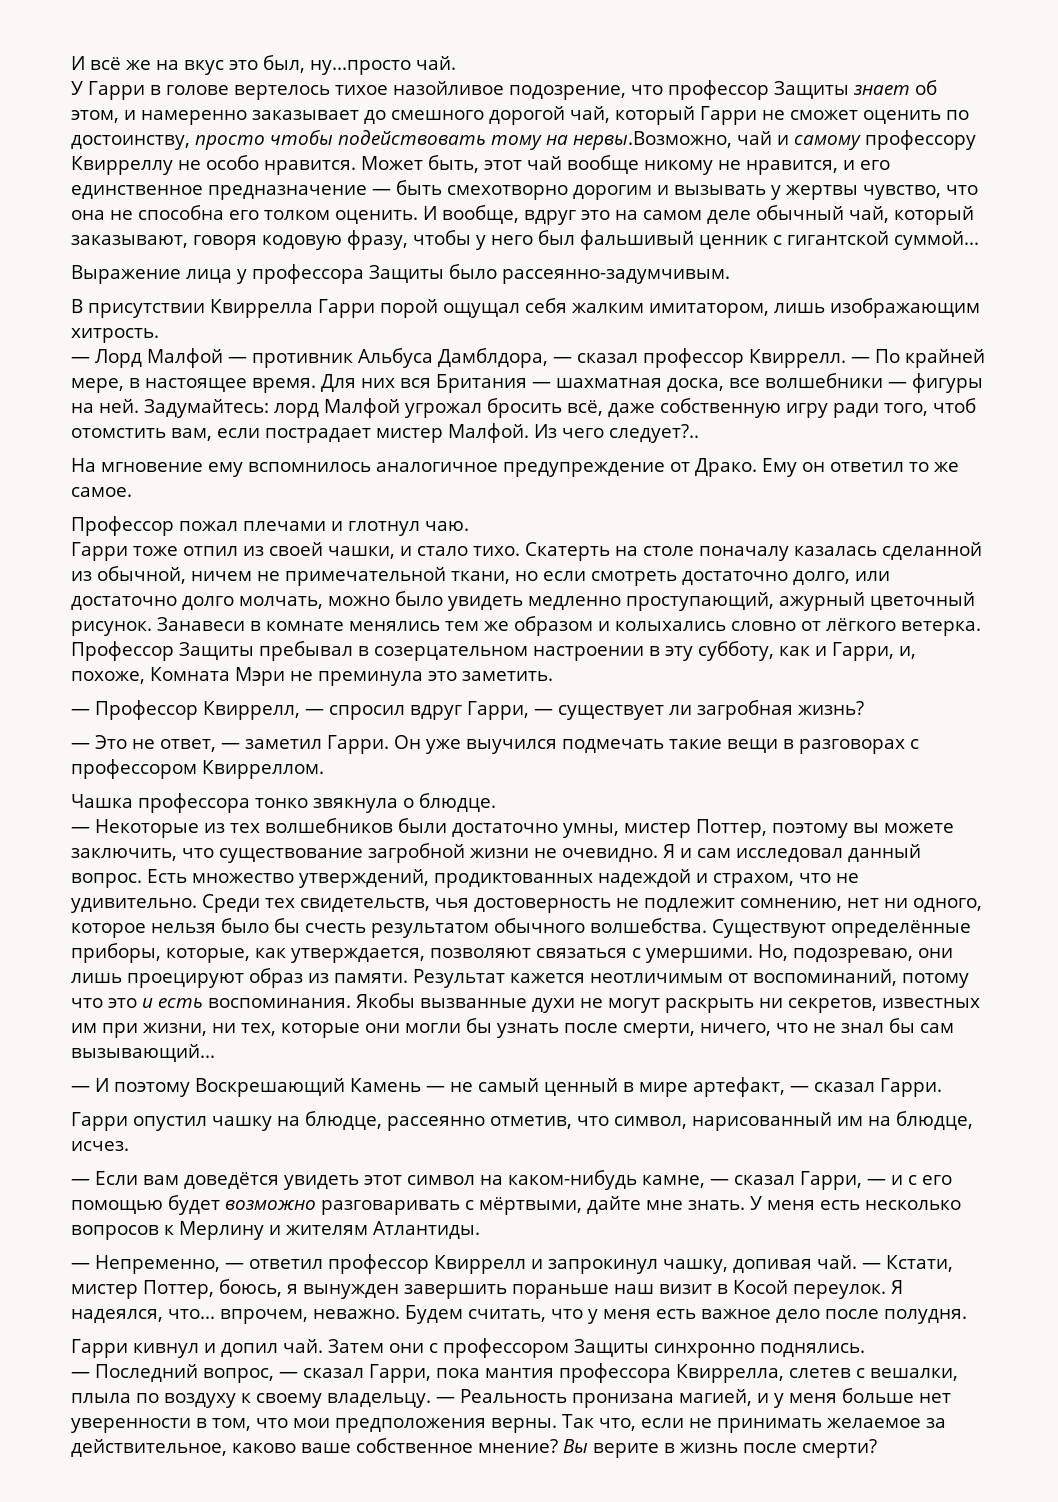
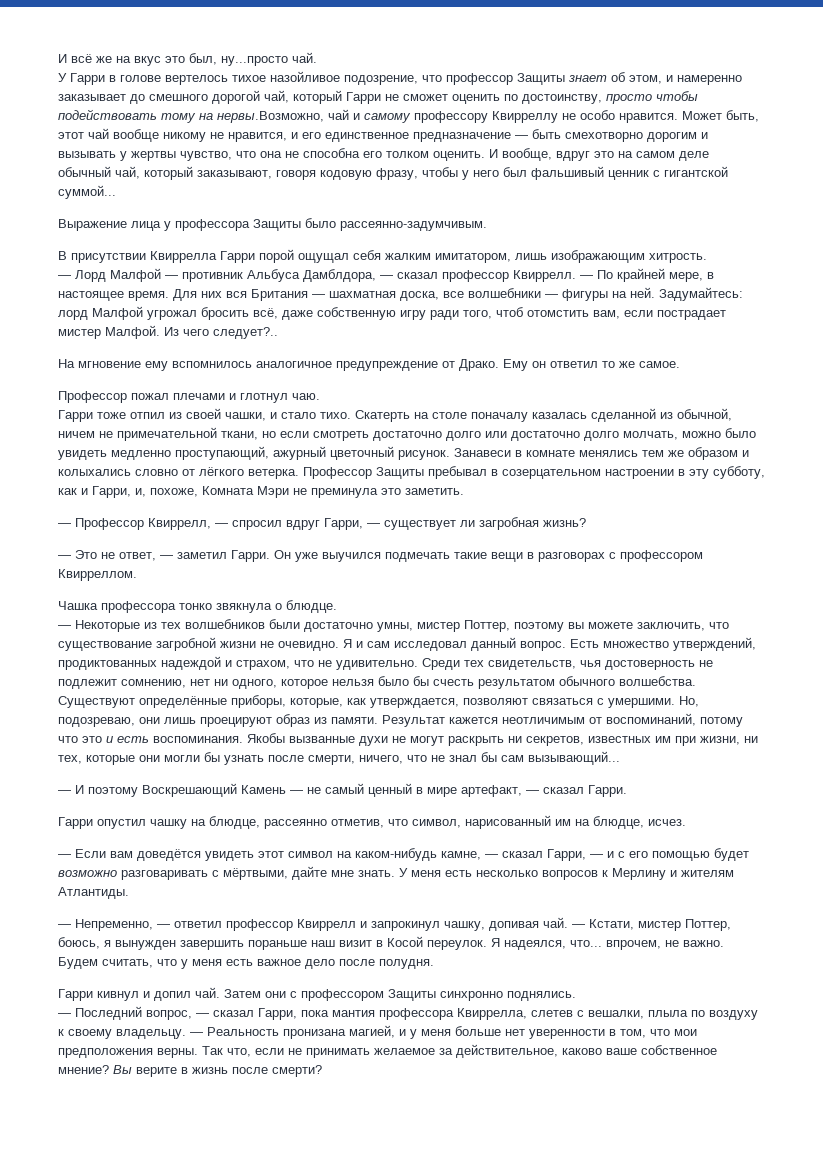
- Скатерть на столе поначалу казалась сделанной из обычной, ничем не примечательной ткани, но если смотреть достаточно долго, или достаточно долго молчать, можно было увидеть медленно проступающий, ажурный цветочный рисунок.
+ Скатерть на столе поначалу казалась сделанной из обычной, ничем не примечательной ткани, но если смотреть достаточно долго или достаточно долго молчать, можно было увидеть медленно проступающий, ажурный цветочный рисунок.
- Я надеялся, что... впрочем, неважно.
+ Я надеялся, что... впрочем, не важно.

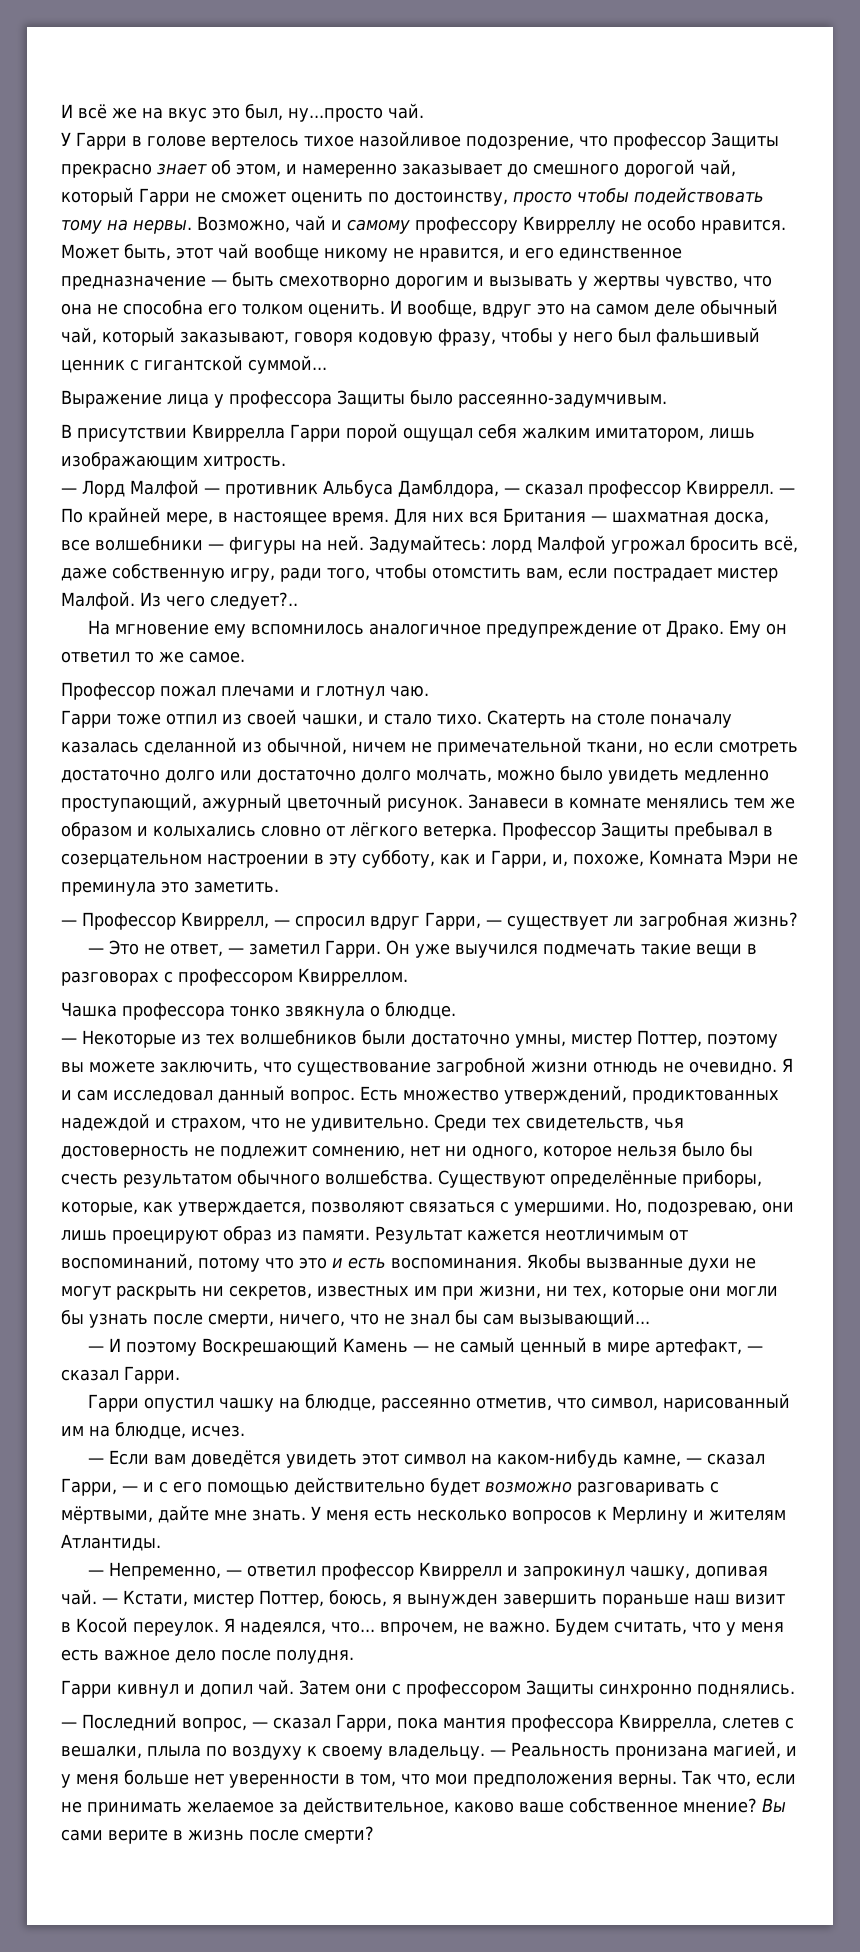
- У Гарри в голове вертелось тихое назойливое подозрение, что профессор Защиты знает об этом, и намеренно заказывает до смешного дорогой чай, который Гарри не сможет оценить по достоинству, просто чтобы подействовать тому на нервы.Возможно, чай и самому профессору Квирреллу не особо нравится.
+ У Гарри в голове вертелось тихое назойливое подозрение, что профессор Защиты прекрасно знает об этом, и намеренно заказывает до смешного дорогой чай, который Гарри не сможет оценить по достоинству, просто чтобы подействовать тому на нервы. Возможно, чай и самому профессору Квирреллу не особо нравится.
- Задумайтесь: лорд Малфой угрожал бросить всё, даже собственную игру ради того, чтоб отомстить вам, если пострадает мистер Малфой.
+ Задумайтесь: лорд Малфой угрожал бросить всё, даже собственную игру, ради того, чтобы отомстить вам, если пострадает мистер Малфой.
- — Некоторые из тех волшебников были достаточно умны, мистер Поттер, поэтому вы можете заключить, что существование загробной жизни не очевидно.
+ — Некоторые из тех волшебников были достаточно умны, мистер Поттер, поэтому вы можете заключить, что существование загробной жизни отнюдь не очевидно.
- — Если вам доведётся увидеть этот символ на каком-нибудь камне, — сказал Гарри, — и с его помощью будет возможно разговаривать с мёртвыми, дайте мне знать.
+ — Если вам доведётся увидеть этот символ на каком-нибудь камне, — сказал Гарри, — и с его помощью действительно будет возможно разговаривать с мёртвыми, дайте мне знать.
- Вы верите в жизнь после смерти?
+ Вы сами верите в жизнь после смерти?

